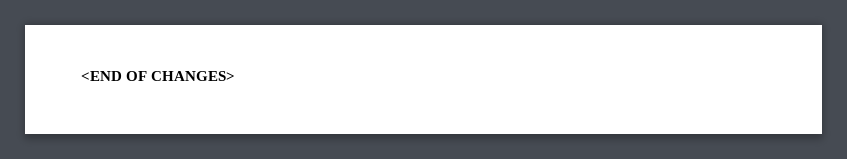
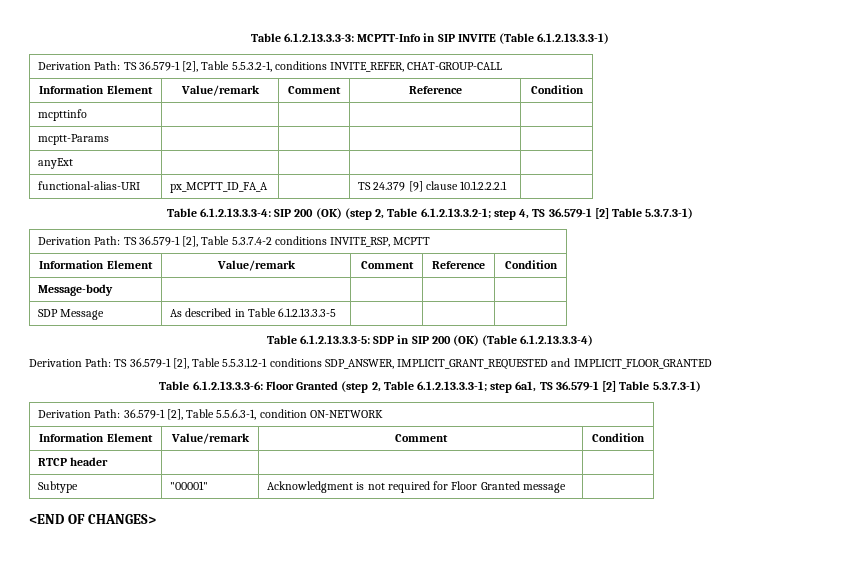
+ Table 6.1.2.13.3.3-3: MCPTT-Info in SIP INVITE (Table 6.1.2.13.3.3-1)
+ Derivation Path: TS 36.579-1 [2], Table 5.5.3.2-1, conditions INVITE_REFER, CHAT-GROUP-CALL
+ Information Element | Value/remark | Comment | Reference | Condition
+ mcpttinfo | | | |
+ mcptt-Params | | | |
+ anyExt | | | |
+ functional-alias-URI | px_MCPTT_ID_FA_A | | TS 24.379 [9] clause 10.1.2.2.2.1 |
+ Table 6.1.2.13.3.3-4: SIP 200 (OK) (step 2, Table 6.1.2.13.3.2-1; step 4, TS 36.579-1 [2] Table 5.3.7.3-1)
+ Derivation Path: TS 36.579-1 [2], Table 5.3.7.4-2 conditions INVITE_RSP, MCPTT
+ Information Element | Value/remark | Comment | Reference | Condition
+ Message-body | | | |
+ SDP Message | As described in Table 6.1.2.13.3.3-5 | | |
+ Table 6.1.2.13.3.3-5: SDP in SIP 200 (OK) (Table 6.1.2.13.3.3-4)
+ Derivation Path: TS 36.579-1 [2], Table 5.5.3.1.2-1 conditions SDP_ANSWER, IMPLICIT_GRANT_REQUESTED and IMPLICIT_FLOOR_GRANTED
+ Table 6.1.2.13.3.3-6: Floor Granted (step 2, Table 6.1.2.13.3.3-1; step 6a1, TS 36.579-1 [2] Table 5.3.7.3-1)
+ Derivation Path: 36.579-1 [2], Table 5.5.6.3-1, condition ON-NETWORK
+ Information Element | Value/remark | Comment | Condition
+ RTCP header | | |
+ Subtype | "00001" | Acknowledgment is not required for Floor Granted message |

